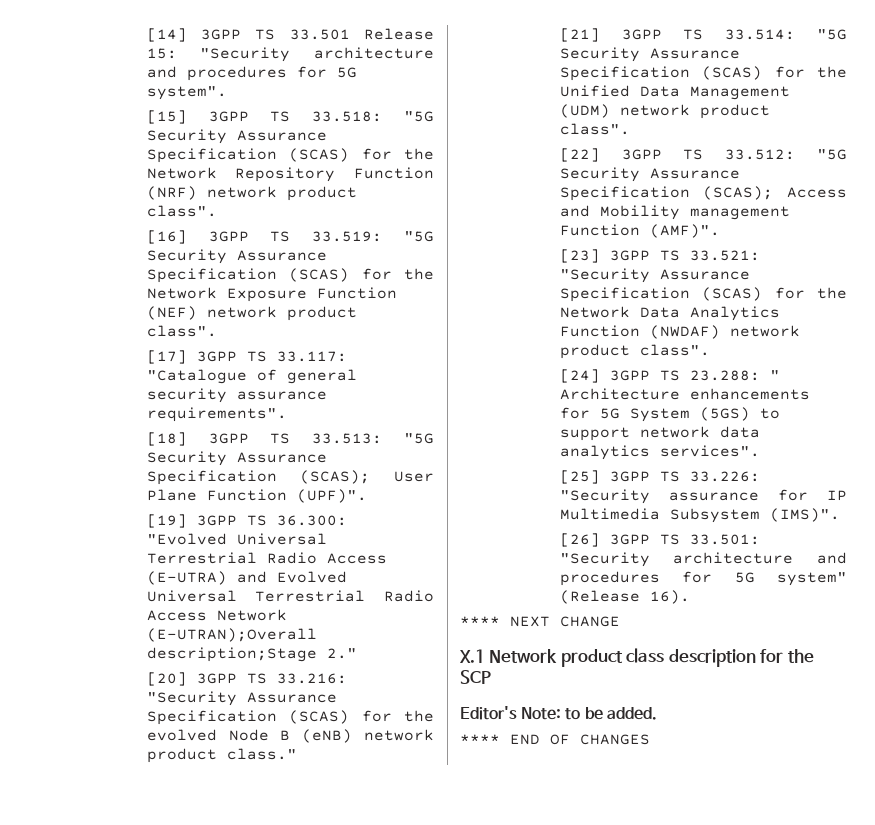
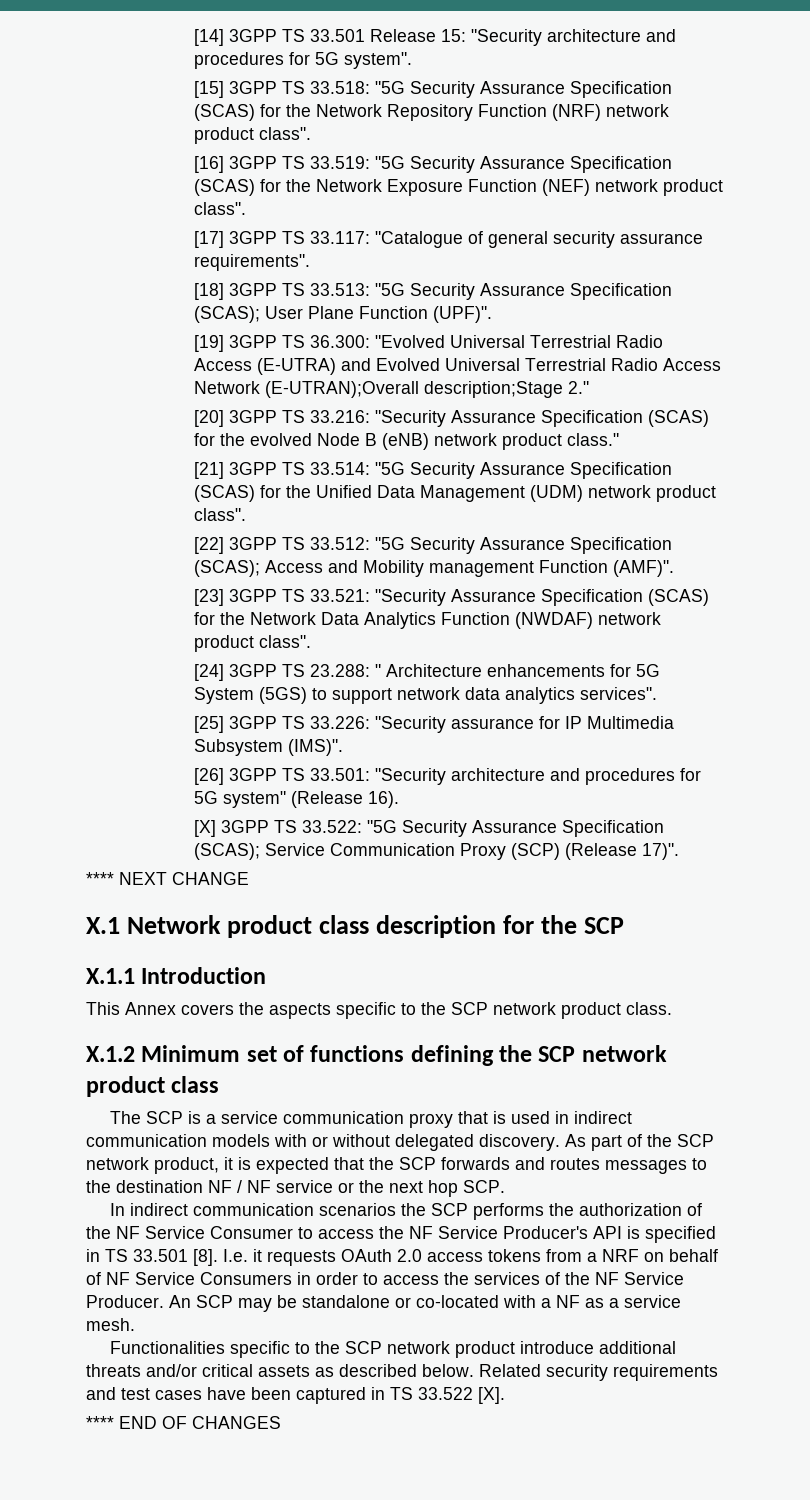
+ [X] 3GPP TS 33.522: "5G Security Assurance Specification (SCAS); Service Communication Proxy (SCP) (Release 17)".
- Editor's Note: to be added.
+ X.1.1 Introduction
+ This Annex covers the aspects specific to the SCP network product class.
+ X.1.2 Minimum set of functions defining the SCP network product class
+ The SCP is a service communication proxy that is used in indirect communication models with or without delegated discovery. As part of the SCP network product, it is expected that the SCP forwards and routes messages to the destination NF / NF service or the next hop SCP.
+ In indirect communication scenarios the SCP performs the authorization of the NF Service Consumer to access the NF Service Producer's API is specified in TS 33.501 [8]. I.e. it requests OAuth 2.0 access tokens from a NRF on behalf of NF Service Consumers in order to access the services of the NF Service Producer. An SCP may be standalone or co-located with a NF as a service mesh.
+ Functionalities specific to the SCP network product introduce additional threats and/or critical assets as described below. Related security requirements and test cases have been captured in TS 33.522 [X].

